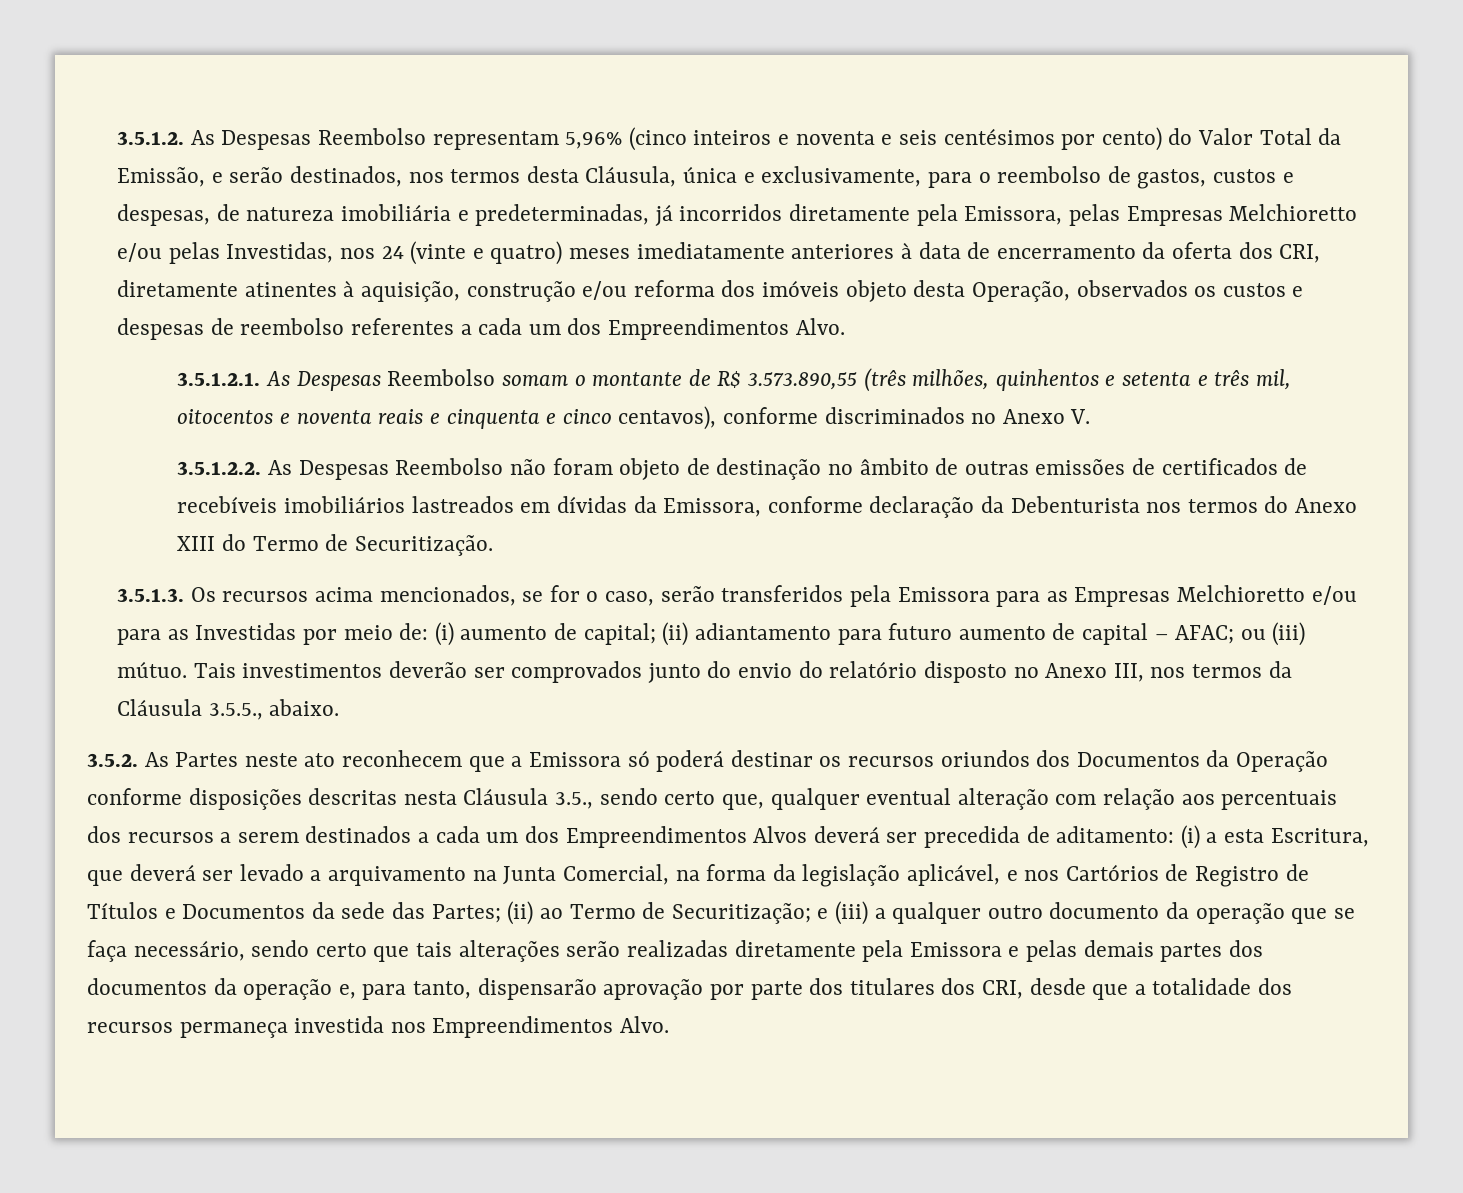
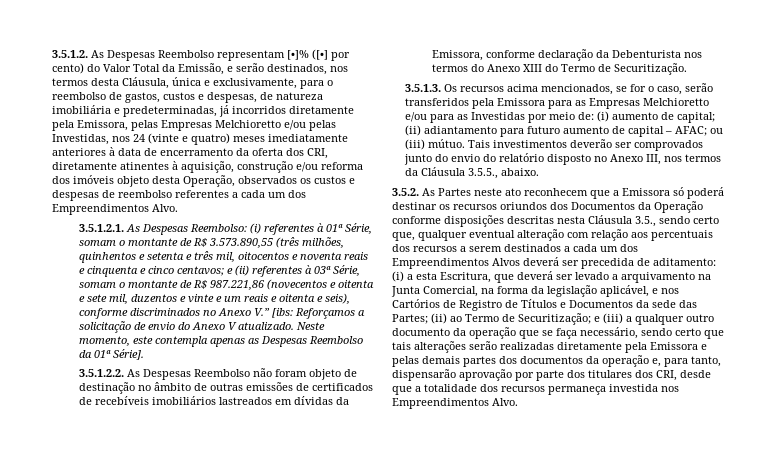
- 3.5.1.2. As Despesas Reembolso representam 5,96% (cinco inteiros e noventa e seis centésimos por cento) do Valor Total da Emissão, e serão destinados, nos termos desta Cláusula, única e exclusivamente, para o reembolso de gastos, custos e despesas, de natureza imobiliária e predeterminadas, já incorridos diretamente pela Emissora, pelas Empresas Melchioretto e/ou pelas Investidas, nos 24 (vinte e quatro) meses imediatamente anteriores à data de encerramento da oferta dos CRI, diretamente atinentes à aquisição, construção e/ou reforma dos imóveis objeto desta Operação, observados os custos e despesas de reembolso referentes a cada um dos Empreendimentos Alvo.
+ 3.5.1.2. As Despesas Reembolso representam [•]% ([•] por cento) do Valor Total da Emissão, e serão destinados, nos termos desta Cláusula, única e exclusivamente, para o reembolso de gastos, custos e despesas, de natureza imobiliária e predeterminadas, já incorridos diretamente pela Emissora, pelas Empresas Melchioretto e/ou pelas Investidas, nos 24 (vinte e quatro) meses imediatamente anteriores à data de encerramento da oferta dos CRI, diretamente atinentes à aquisição, construção e/ou reforma dos imóveis objeto desta Operação, observados os custos e despesas de reembolso referentes a cada um dos Empreendimentos Alvo.
- 3.5.1.2.1. As Despesas Reembolso somam o montante de R$ 3.573.890,55 (três milhões, quinhentos e setenta e três mil, oitocentos e noventa reais e cinquenta e cinco centavos), conforme discriminados no Anexo V.
+ 3.5.1.2.1. As Despesas Reembolso: (i) referentes à 01ª Série, somam o montante de R$ 3.573.890,55 (três milhões, quinhentos e setenta e três mil, oitocentos e noventa reais e cinquenta e cinco centavos; e (ii) referentes à 03ª Série, somam o montante de R$ 987.221,86 (novecentos e oitenta e sete mil, duzentos e vinte e um reais e oitenta e seis), conforme discriminados no Anexo V.” [ibs: Reforçamos a solicitação de envio do Anexo V atualizado. Neste momento, este contempla apenas as Despesas Reembolso da 01ª Série].

